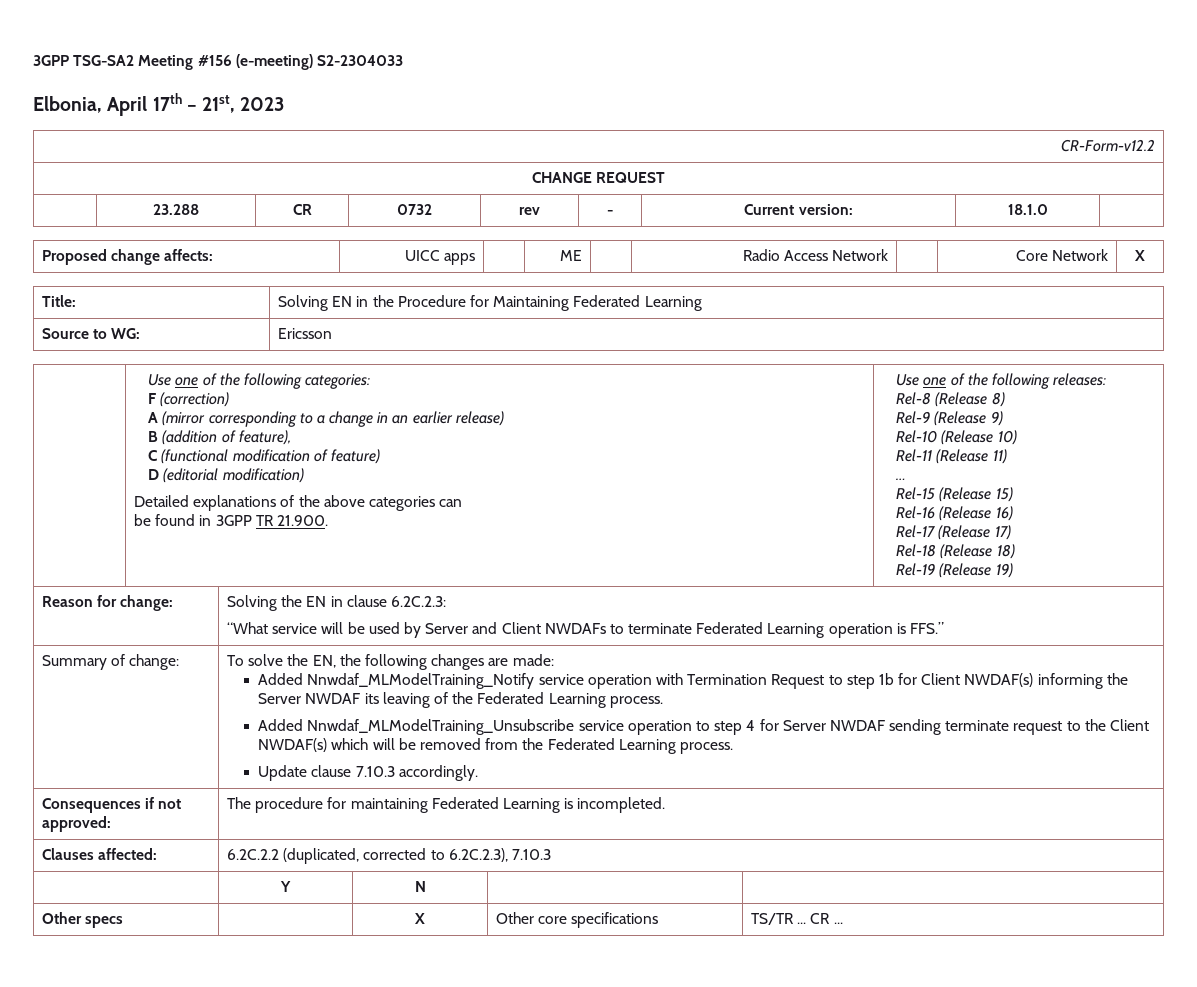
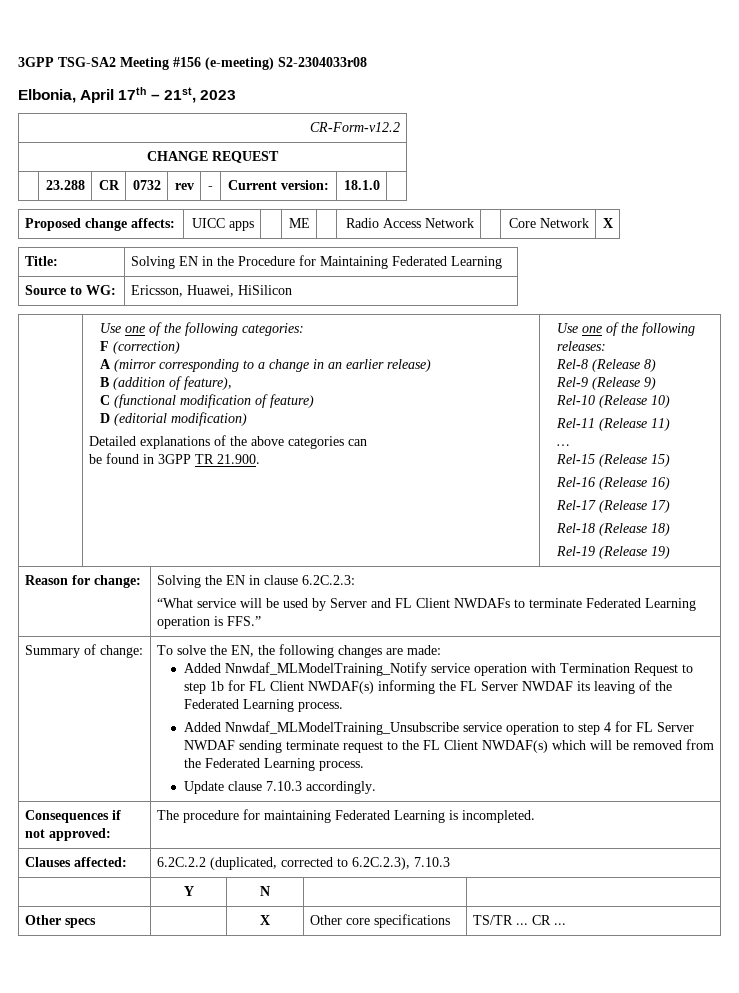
- 3GPP TSG-SA2 Meeting #156 (e-meeting) S2-2304033
+ 3GPP TSG-SA2 Meeting #156 (e-meeting) S2-2304033r08
- Source to WG: | Ericsson
+ Source to WG: | Ericsson, Huawei, HiSilicon
  Reason for change: | Solving the EN in clause 6.2C.2.3:
- “What service will be used by Server and Client NWDAFs to terminate Federated Learning operation is FFS.”
+ “What service will be used by Server and FL Client NWDAFs to terminate Federated Learning operation is FFS.”
- Added Nnwdaf_MLModelTraining_Notify service operation with Termination Request to step 1b for Client NWDAF(s) informing the Server NWDAF its leaving of the Federated Learning process.
+ Added Nnwdaf_MLModelTraining_Notify service operation with Termination Request to step 1b for FL Client NWDAF(s) informing the FL Server NWDAF its leaving of the Federated Learning process.
- Added Nnwdaf_MLModelTraining_Unsubscribe service operation to step 4 for Server NWDAF sending terminate request to the Client NWDAF(s) which will be removed from the Federated Learning process.
+ Added Nnwdaf_MLModelTraining_Unsubscribe service operation to step 4 for FL Server NWDAF sending terminate request to the FL Client NWDAF(s) which will be removed from the Federated Learning process.

